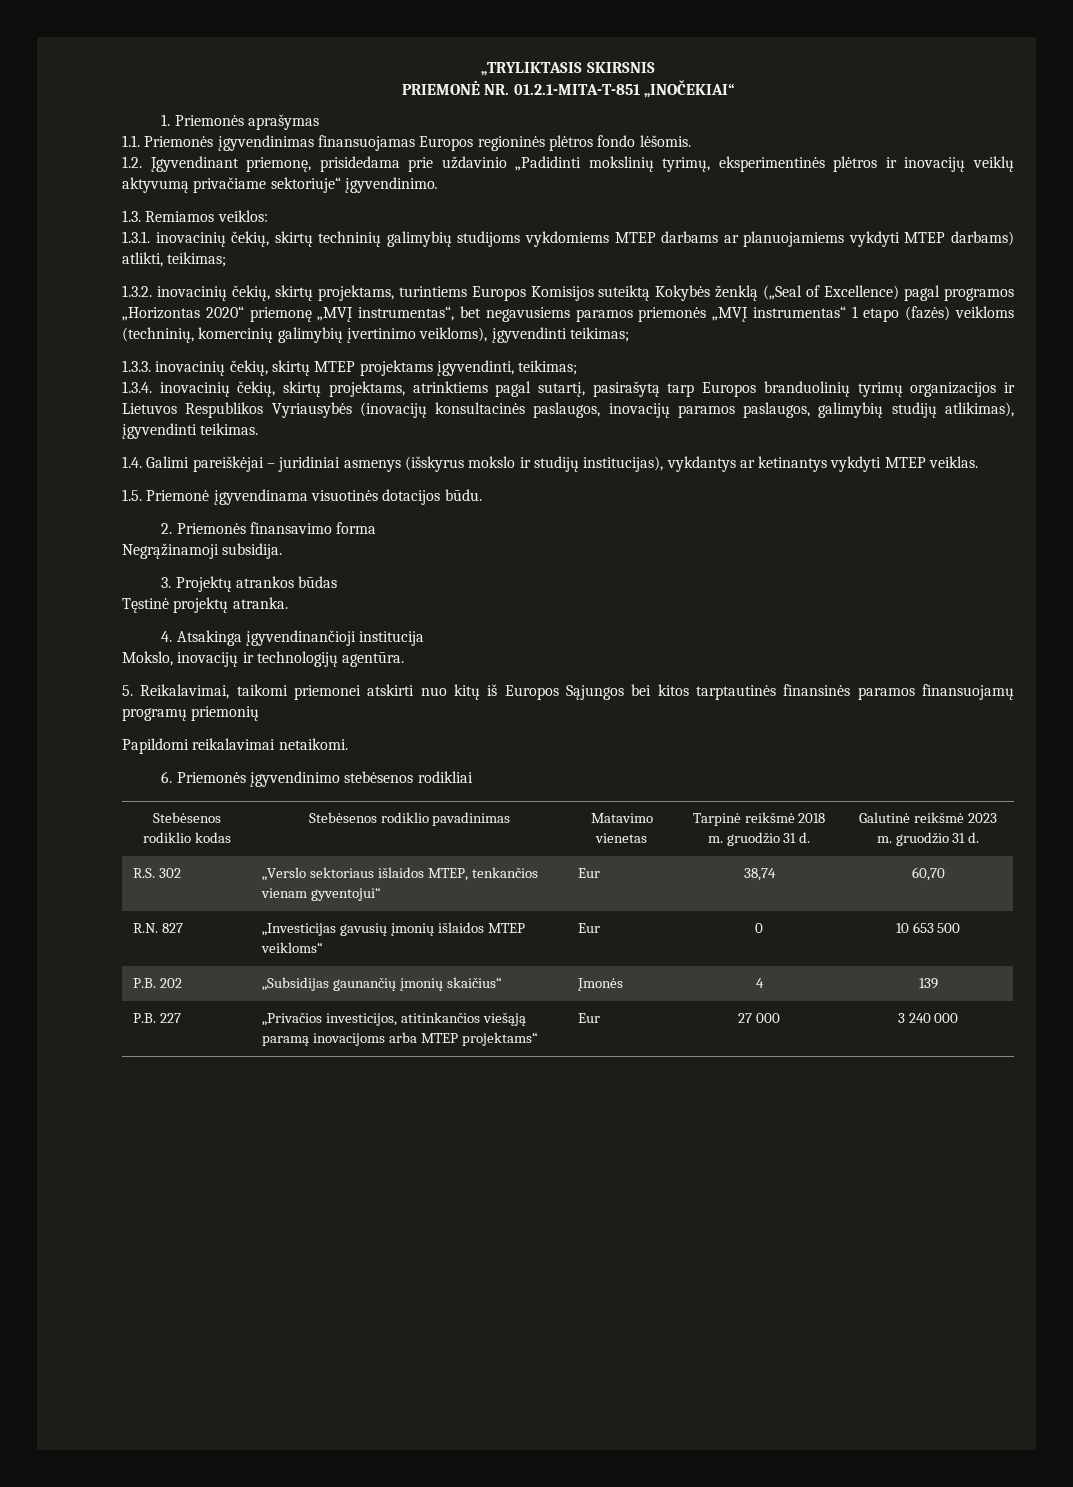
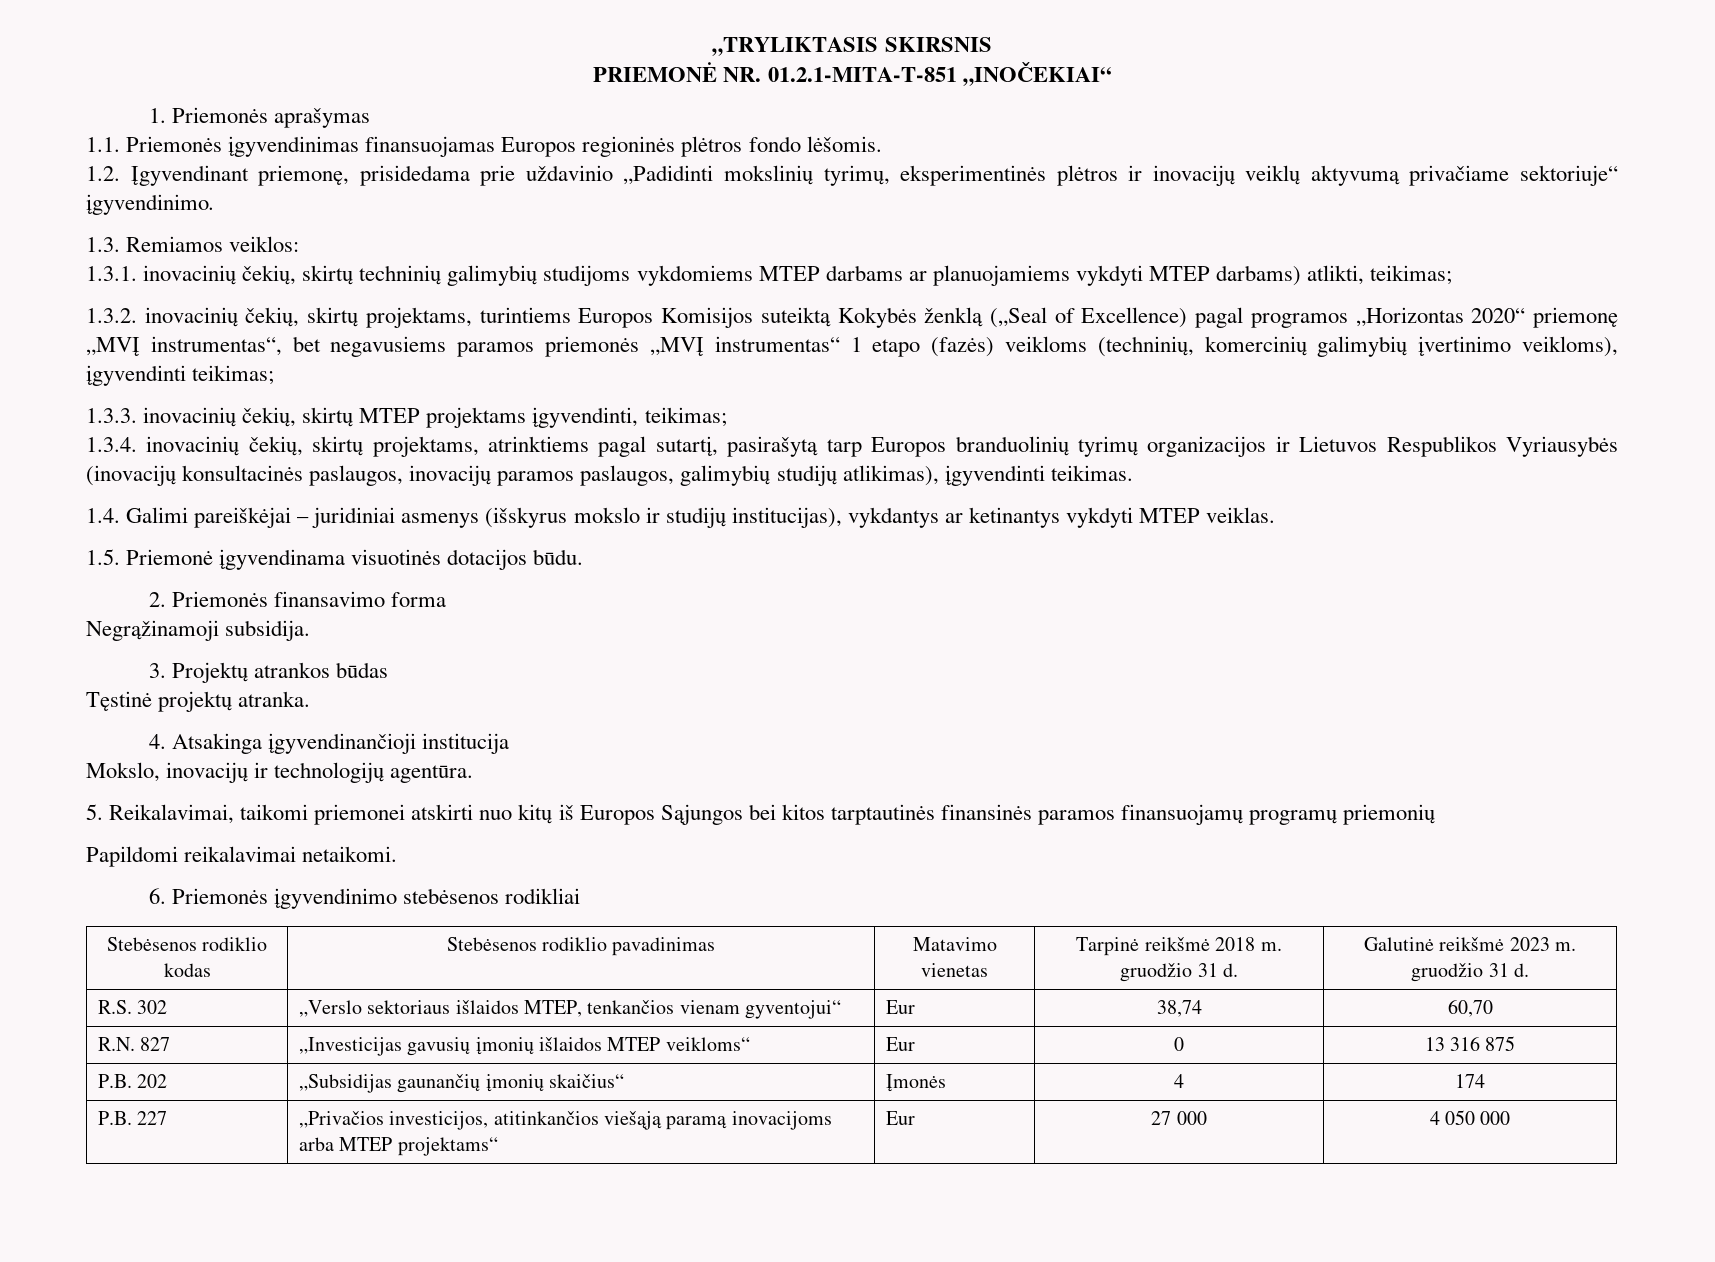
- R.N. 827 | „Investicijas gavusių įmonių išlaidos MTEP veikloms“ | Eur | 0 | 10 653 500
+ R.N. 827 | „Investicijas gavusių įmonių išlaidos MTEP veikloms“ | Eur | 0 | 13 316 875
- P.B. 202 | „Subsidijas gaunančių įmonių skaičius“ | Įmonės | 4 | 139
+ P.B. 202 | „Subsidijas gaunančių įmonių skaičius“ | Įmonės | 4 | 174
- P.B. 227 | „Privačios investicijos, atitinkančios viešąją paramą inovacijoms arba MTEP projektams“ | Eur | 27 000 | 3 240 000
+ P.B. 227 | „Privačios investicijos, atitinkančios viešąją paramą inovacijoms arba MTEP projektams“ | Eur | 27 000 | 4 050 000

